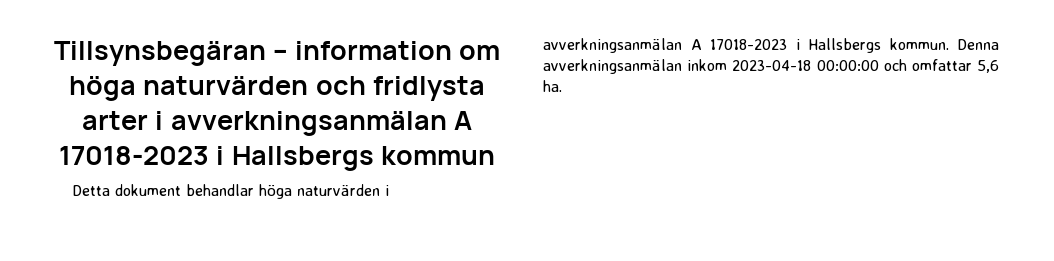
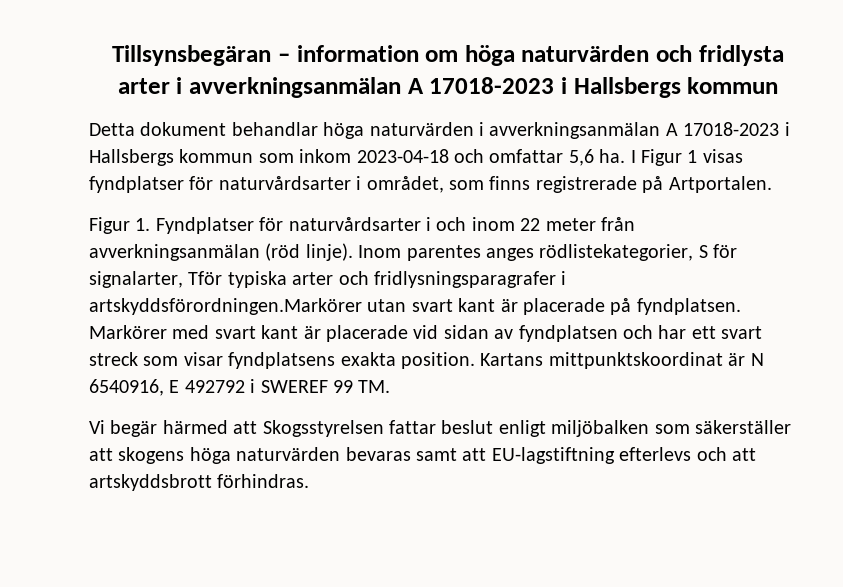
- Detta dokument behandlar höga naturvärden i avverkningsanmälan A 17018-2023 i Hallsbergs kommun. Denna avverkningsanmälan inkom 2023-04-18 00:00:00 och omfattar 5,6 ha.
+ Detta dokument behandlar höga naturvärden i avverkningsanmälan A 17018-2023 i Hallsbergs kommun som inkom 2023-04-18 och omfattar 5,6 ha.
+ I Figur 1 visas fyndplatser för naturvårdsarter i området, som finns registrerade på Artportalen.
+ Figur 1. Fyndplatser för naturvårdsarter i och inom 22 meter från avverkningsanmälan (röd linje). Inom parentes anges rödlistekategorier, S för signalarter, Tför typiska arter och fridlysningsparagrafer i artskyddsförordningen.Markörer utan svart kant är placerade på fyndplatsen. Markörer med svart kant är placerade vid sidan av fyndplatsen och har ett svart streck som visar fyndplatsens exakta position. Kartans mittpunktskoordinat är N 6540916, E 492792 i SWEREF 99 TM.
+ Vi begär härmed att Skogsstyrelsen fattar beslut enligt miljöbalken som säkerställer att skogens höga naturvärden bevaras samt att EU-lagstiftning efterlevs och att artskyddsbrott förhindras.

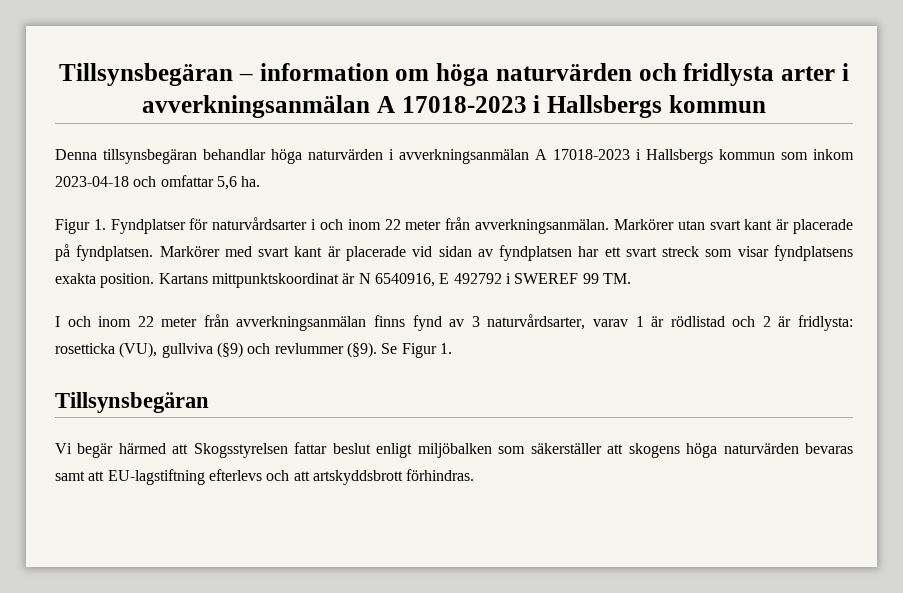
- Detta dokument behandlar höga naturvärden i avverkningsanmälan A 17018-2023 i Hallsbergs kommun som inkom 2023-04-18 och omfattar 5,6 ha. I Figur 1 visas fyndplatser för naturvårdsarter i området, som finns registrerade på Artportalen.
+ Denna tillsynsbegäran behandlar höga naturvärden i avverkningsanmälan A 17018-2023 i Hallsbergs kommun som inkom 2023-04-18 och omfattar 5,6 ha.
- Figur 1. Fyndplatser för naturvårdsarter i och inom 22 meter från avverkningsanmälan (röd linje). Inom parentes anges rödlistekategorier, S för signalarter, Tför typiska arter och fridlysningsparagrafer i artskyddsförordningen.Markörer utan svart kant är placerade på fyndplatsen.
+ Figur 1. Fyndplatser för naturvårdsarter i och inom 22 meter från avverkningsanmälan. Markörer utan svart kant är placerade på fyndplatsen.
- Markörer med svart kant är placerade vid sidan av fyndplatsen och har ett svart streck som visar fyndplatsens exakta position.
+ Markörer med svart kant är placerade vid sidan av fyndplatsen har ett svart streck som visar fyndplatsens exakta position.
+ I och inom 22 meter från avverkningsanmälan finns fynd av 3 naturvårdsarter, varav 1 är rödlistad och 2 är fridlysta: rosetticka (VU), gullviva (§9) och revlummer (§9). Se Figur 1.
+ Tillsynsbegäran

